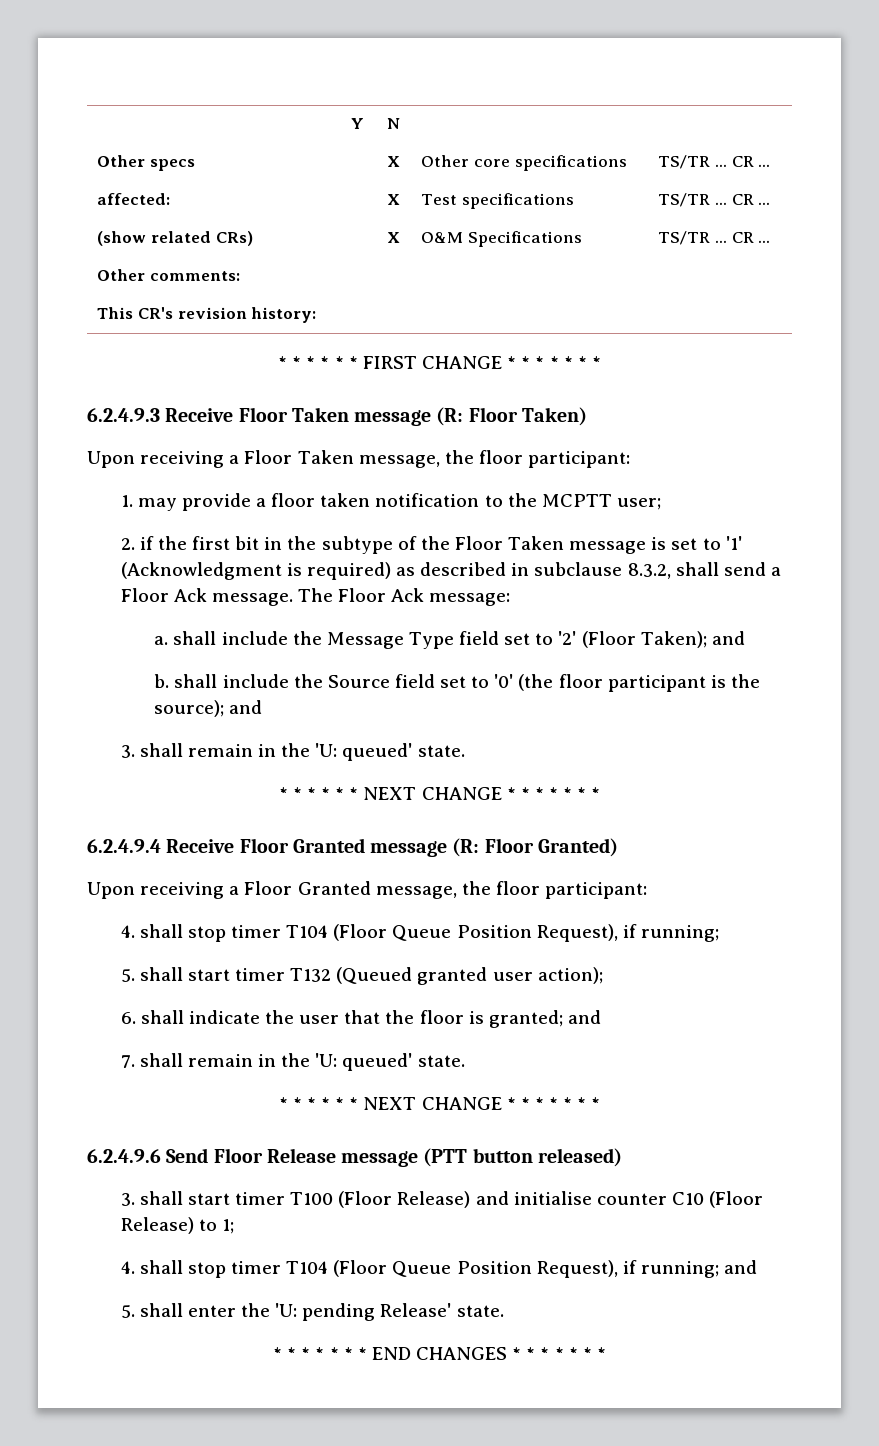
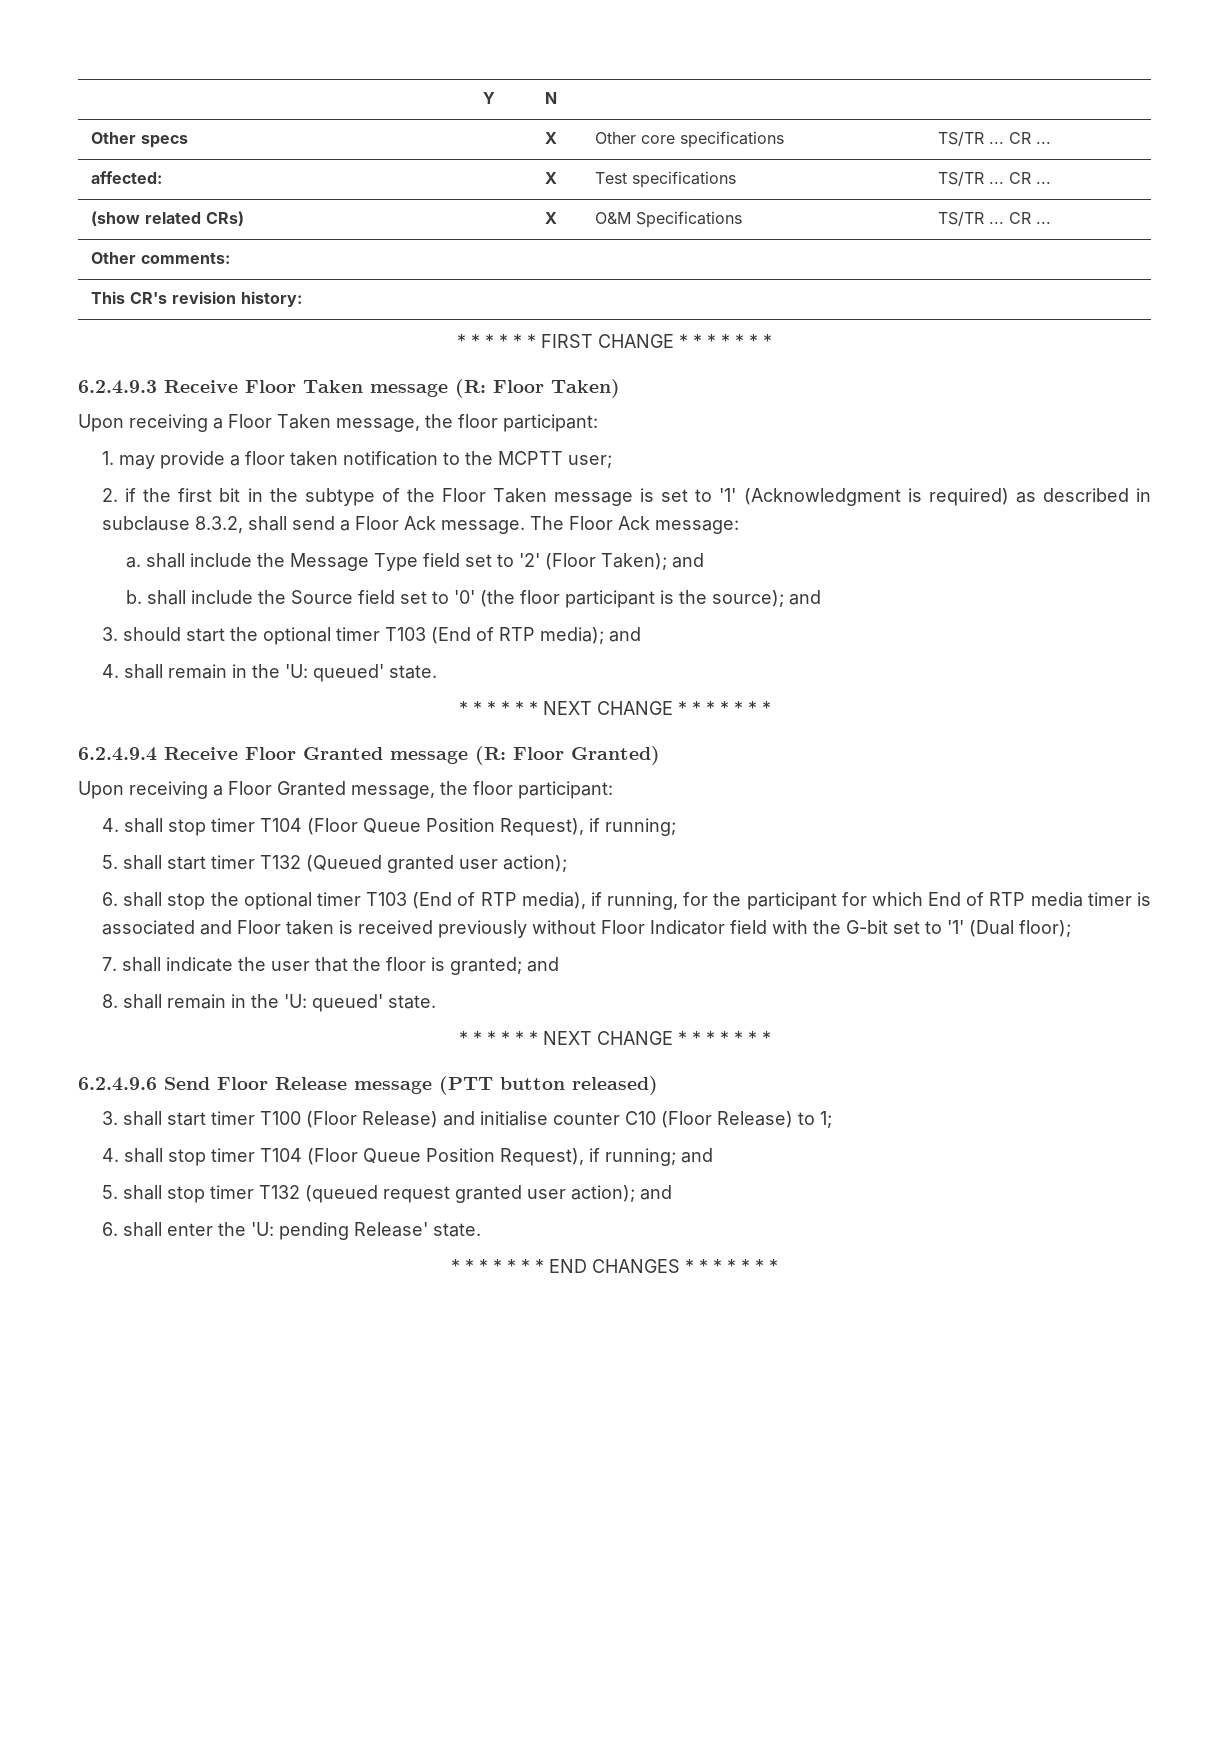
- 3. shall remain in the 'U: queued' state.
+ 3. should start the optional timer T103 (End of RTP media); and
+ 4. shall remain in the 'U: queued' state.
- 6. shall indicate the user that the floor is granted; and
+ 6. shall stop the optional timer T103 (End of RTP media), if running, for the participant for which End of RTP media timer is associated and Floor taken is received previously without Floor Indicator field with the G-bit set to '1' (Dual floor);
+ 7. shall indicate the user that the floor is granted; and
- 7. shall remain in the 'U: queued' state.
+ 8. shall remain in the 'U: queued' state.
- 5. shall enter the 'U: pending Release' state.
+ 5. shall stop timer T132 (queued request granted user action); and
+ 6. shall enter the 'U: pending Release' state.

